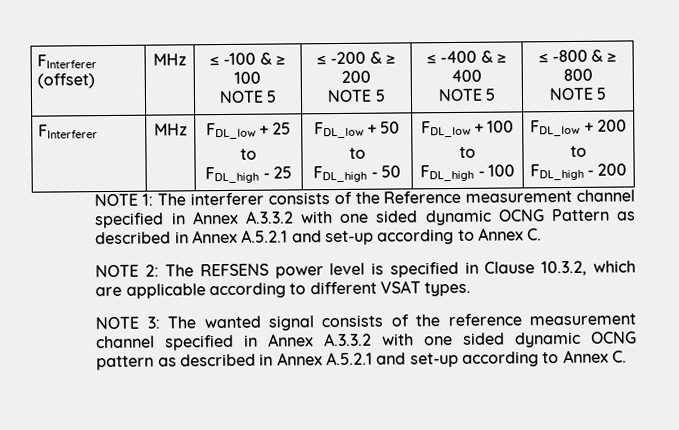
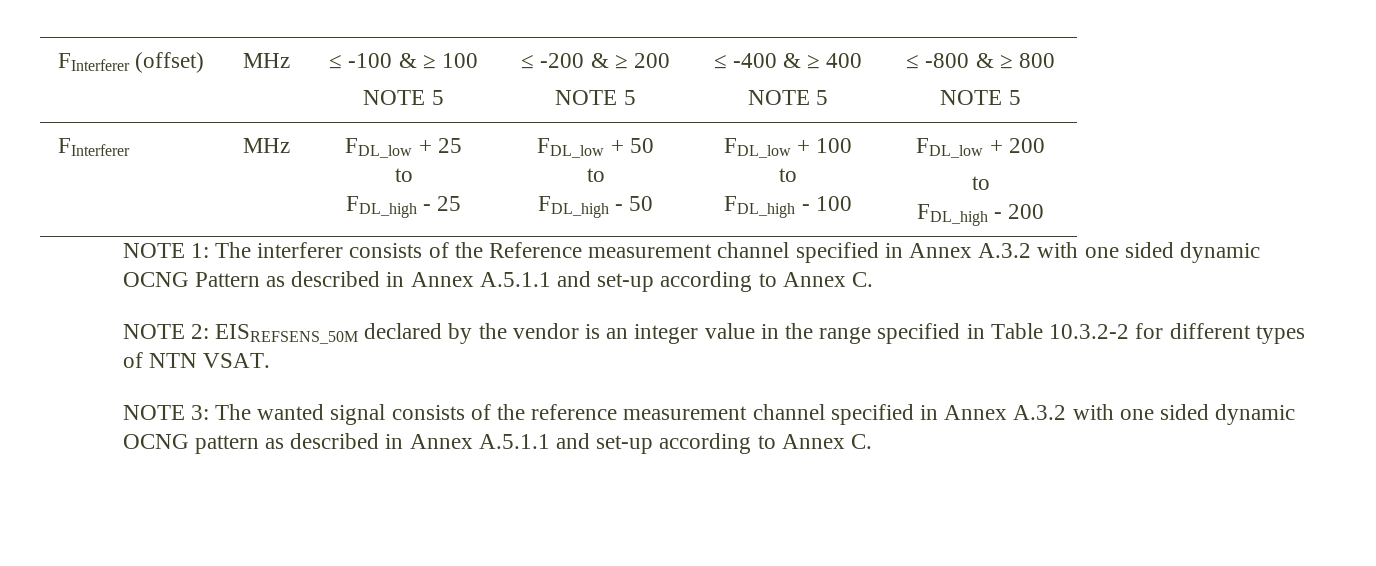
- NOTE 1: The interferer consists of the Reference measurement channel specified in Annex A.3.3.2 with one sided dynamic OCNG Pattern as described in Annex A.5.2.1 and set-up according to Annex C.
+ NOTE 1: The interferer consists of the Reference measurement channel specified in Annex A.3.2 with one sided dynamic OCNG Pattern as described in Annex A.5.1.1 and set-up according to Annex C.
- NOTE 2: The REFSENS power level is specified in Clause 10.3.2, which are applicable according to different VSAT types.
+ NOTE 2: EISREFSENS_50M declared by the vendor is an integer value in the range specified in Table 10.3.2-2 for different types of NTN VSAT.
- NOTE 3: The wanted signal consists of the reference measurement channel specified in Annex A.3.3.2 with one sided dynamic OCNG pattern as described in Annex A.5.2.1 and set-up according to Annex C.
+ NOTE 3: The wanted signal consists of the reference measurement channel specified in Annex A.3.2 with one sided dynamic OCNG pattern as described in Annex A.5.1.1 and set-up according to Annex C.

